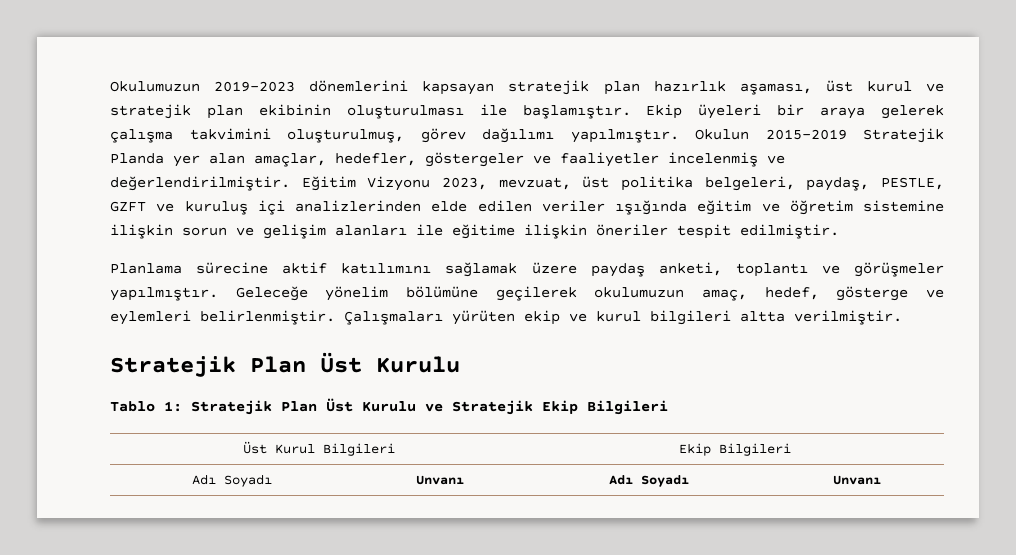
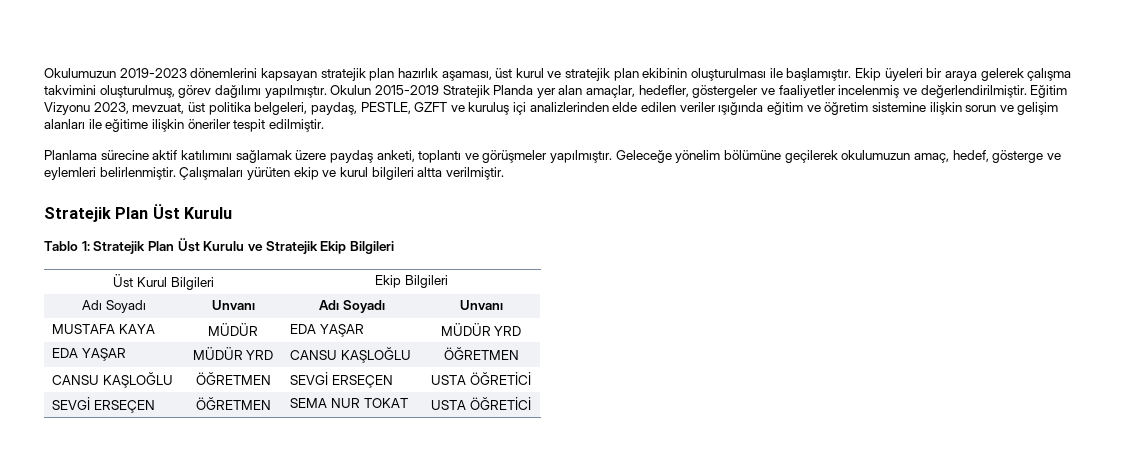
+ MUSTAFA KAYA | MÜDÜR | EDA YAŞAR | MÜDÜR YRD
+ EDA YAŞAR | MÜDÜR YRD | CANSU KAŞLOĞLU | ÖĞRETMEN
+ CANSU KAŞLOĞLU | ÖĞRETMEN | SEVGİ ERSEÇEN | USTA ÖĞRETİCİ
+ SEVGİ ERSEÇEN | ÖĞRETMEN | SEMA NUR TOKAT | USTA ÖĞRETİCİ

